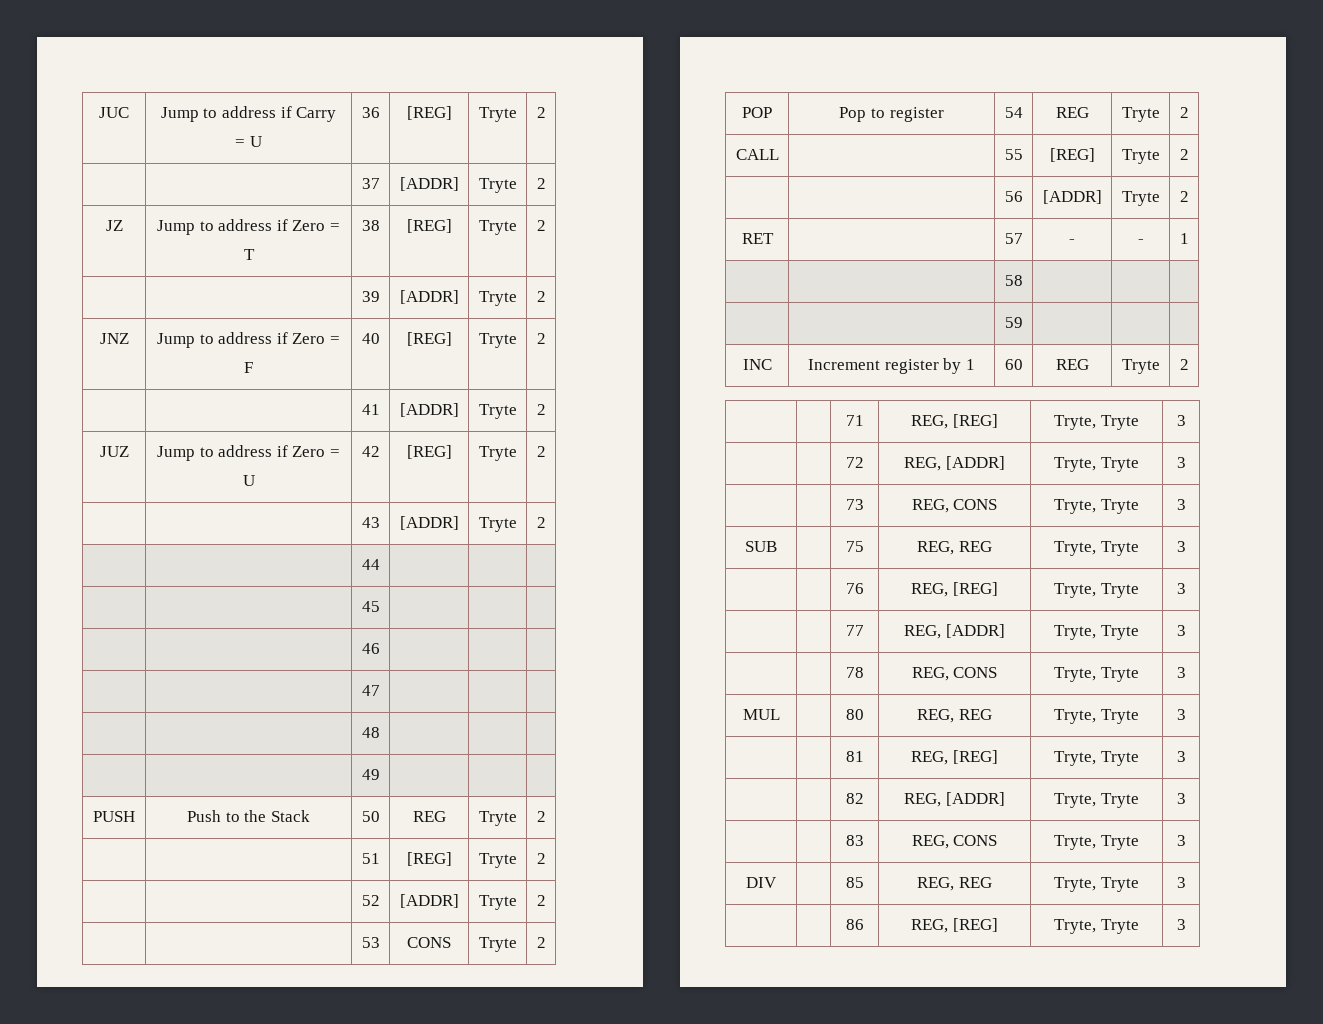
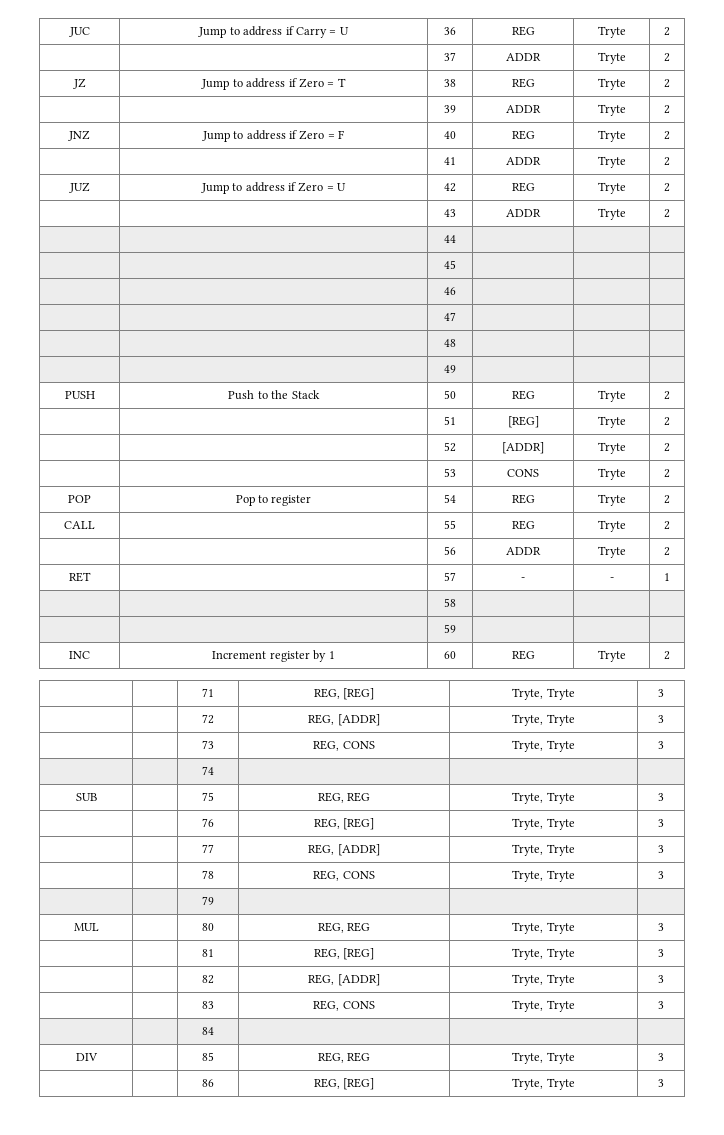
- JUC | Jump to address if Carry = U | 36 | [REG] | Tryte | 2
+ JUC | Jump to address if Carry = U | 36 | REG | Tryte | 2
- | | 37 | [ADDR] | Tryte | 2
+ | | 37 | ADDR | Tryte | 2
- JZ | Jump to address if Zero = T | 38 | [REG] | Tryte | 2
+ JZ | Jump to address if Zero = T | 38 | REG | Tryte | 2
- | | 39 | [ADDR] | Tryte | 2
+ | | 39 | ADDR | Tryte | 2
- JNZ | Jump to address if Zero = F | 40 | [REG] | Tryte | 2
+ JNZ | Jump to address if Zero = F | 40 | REG | Tryte | 2
- | | 41 | [ADDR] | Tryte | 2
+ | | 41 | ADDR | Tryte | 2
- JUZ | Jump to address if Zero = U | 42 | [REG] | Tryte | 2
+ JUZ | Jump to address if Zero = U | 42 | REG | Tryte | 2
- | | 43 | [ADDR] | Tryte | 2
+ | | 43 | ADDR | Tryte | 2
- CALL | | 55 | [REG] | Tryte | 2
+ CALL | | 55 | REG | Tryte | 2
- | | 56 | [ADDR] | Tryte | 2
+ | | 56 | ADDR | Tryte | 2
+ | | 74 | | |
+ | | 79 | | |
+ | | 84 | | |

